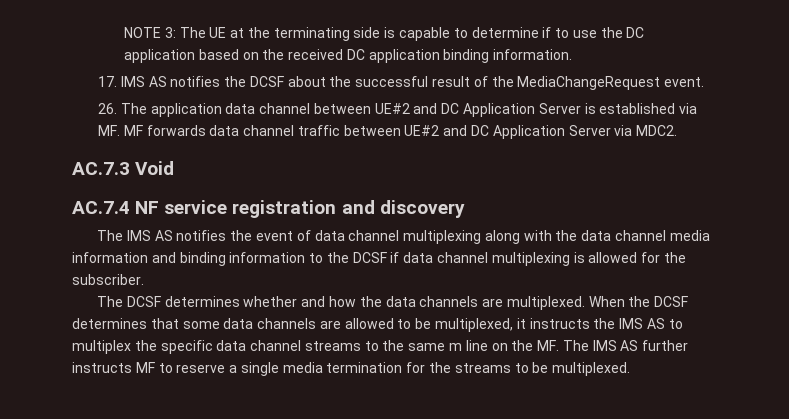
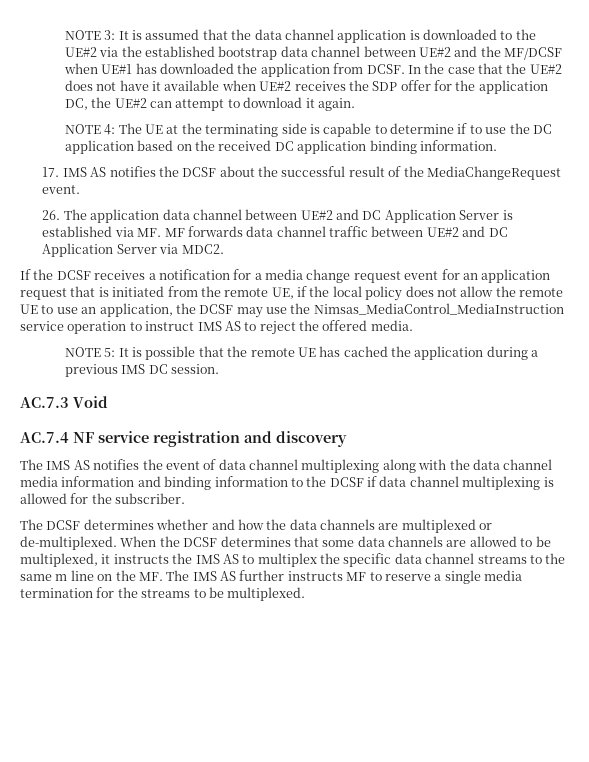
- NOTE 3: The UE at the terminating side is capable to determine if to use the DC application based on the received DC application binding information.
+ NOTE 3: It is assumed that the data channel application is downloaded to the UE#2 via the established bootstrap data channel between UE#2 and the MF/DCSF when UE#1 has downloaded the application from DCSF. In the case that the UE#2 does not have it available when UE#2 receives the SDP offer for the application DC, the UE#2 can attempt to download it again.
+ NOTE 4: The UE at the terminating side is capable to determine if to use the DC application based on the received DC application binding information.
+ If the DCSF receives a notification for a media change request event for an application request that is initiated from the remote UE, if the local policy does not allow the remote UE to use an application, the DCSF may use the Nimsas_MediaControl_MediaInstruction service operation to instruct IMS AS to reject the offered media.
+ NOTE 5: It is possible that the remote UE has cached the application during a previous IMS DC session.
- The DCSF determines whether and how the data channels are multiplexed.
+ The DCSF determines whether and how the data channels are multiplexed or de-multiplexed.

